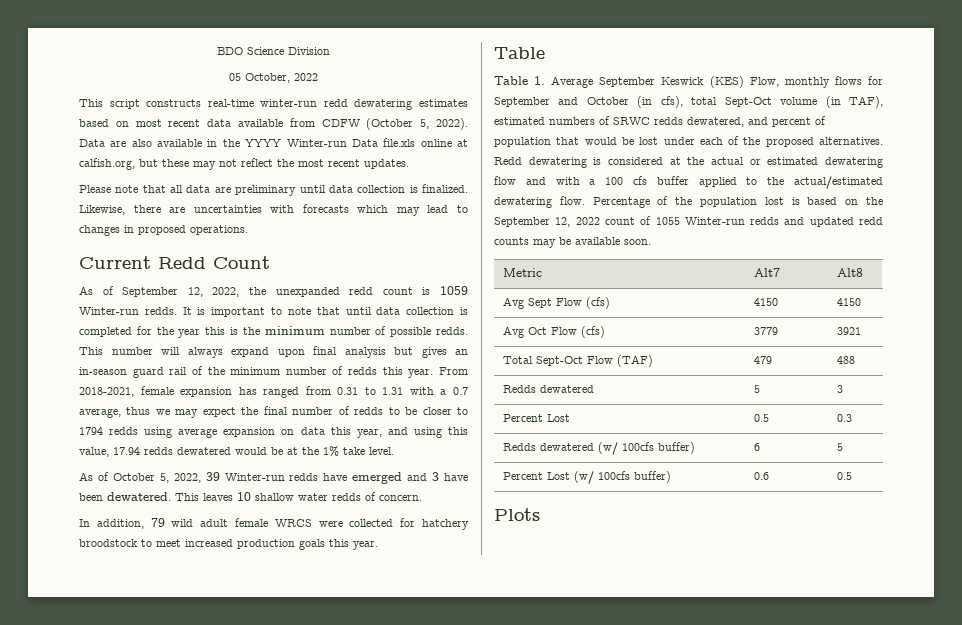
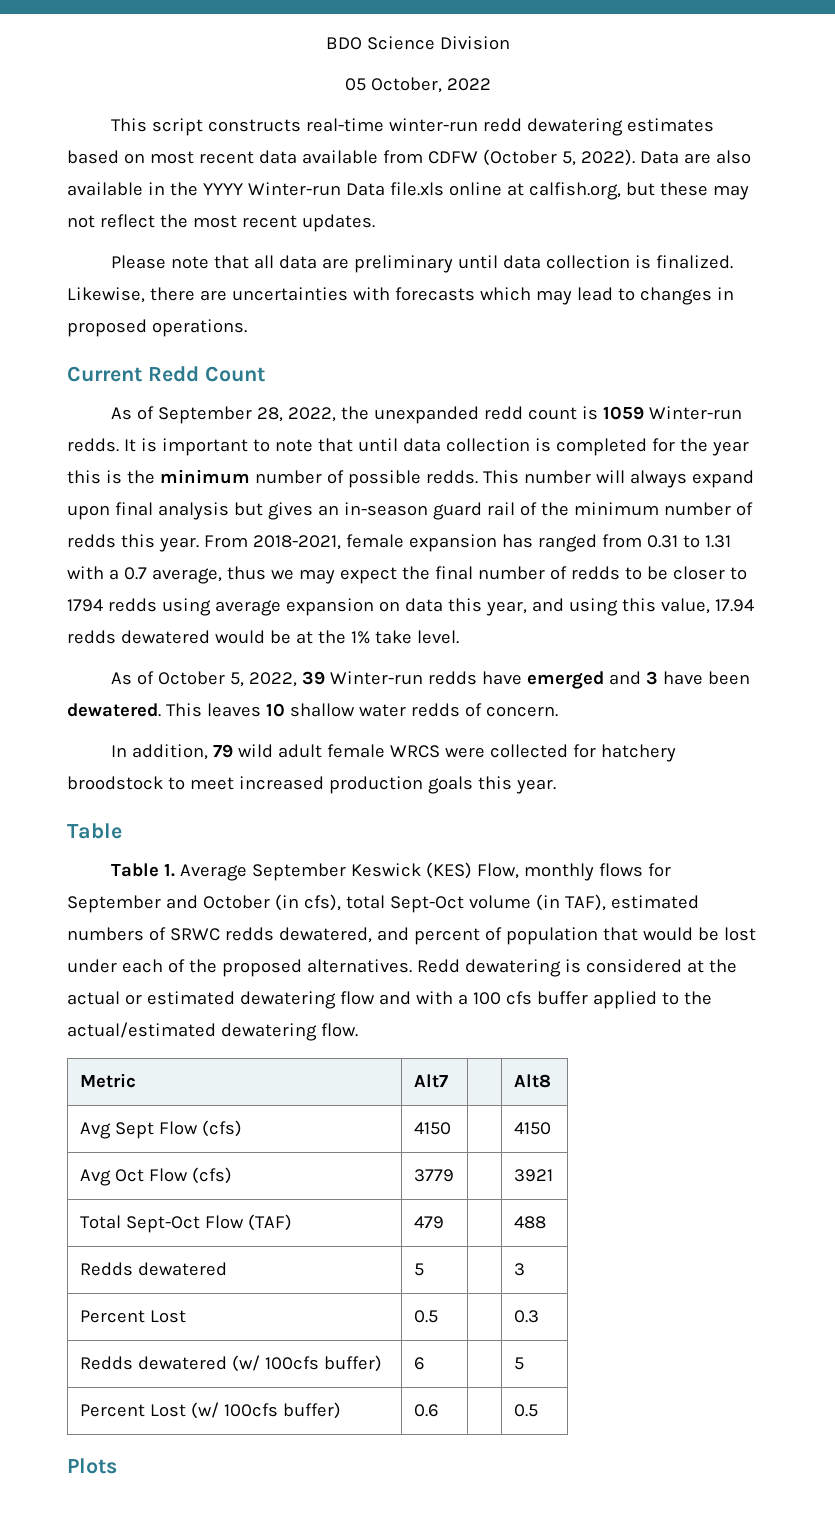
- As of September 12, 2022, the unexpanded redd count is 1059 Winter-run redds.
+ As of September 28, 2022, the unexpanded redd count is 1059 Winter-run redds.
- Percentage of the population lost is based on the September 12, 2022 count of 1055 Winter-run redds and updated redd counts may be available soon.

